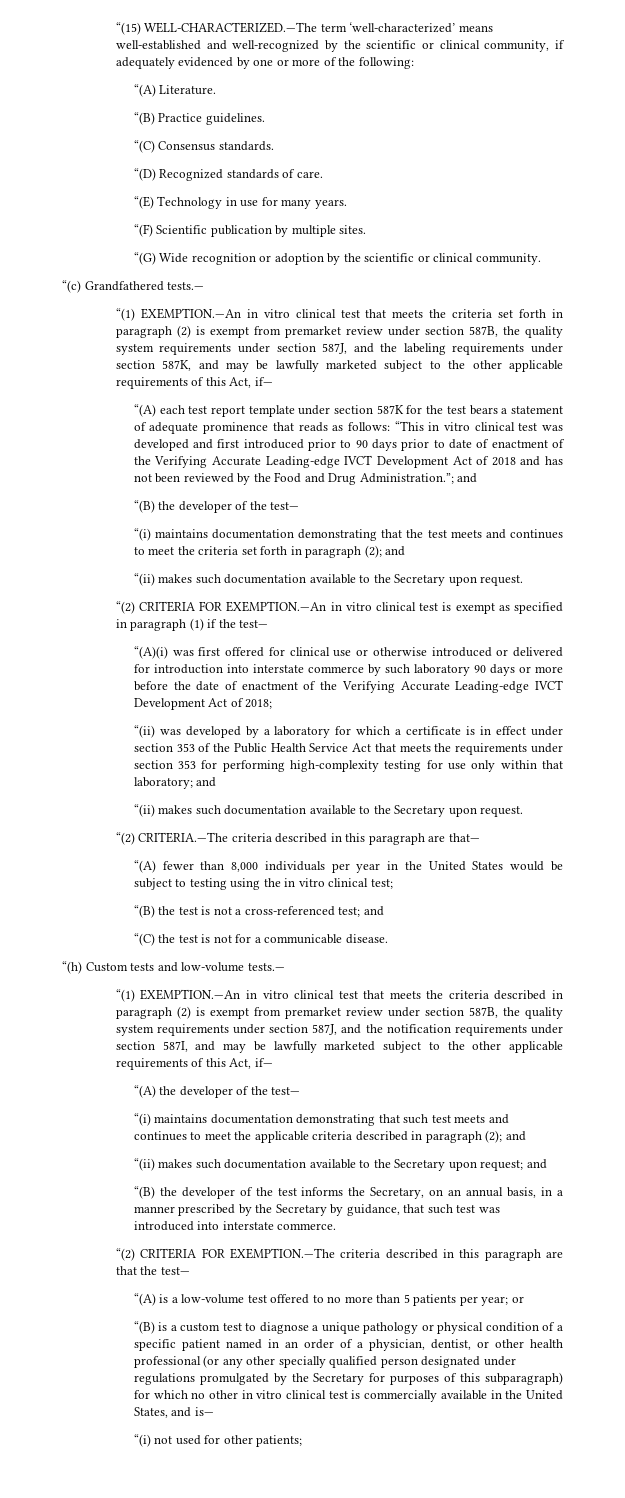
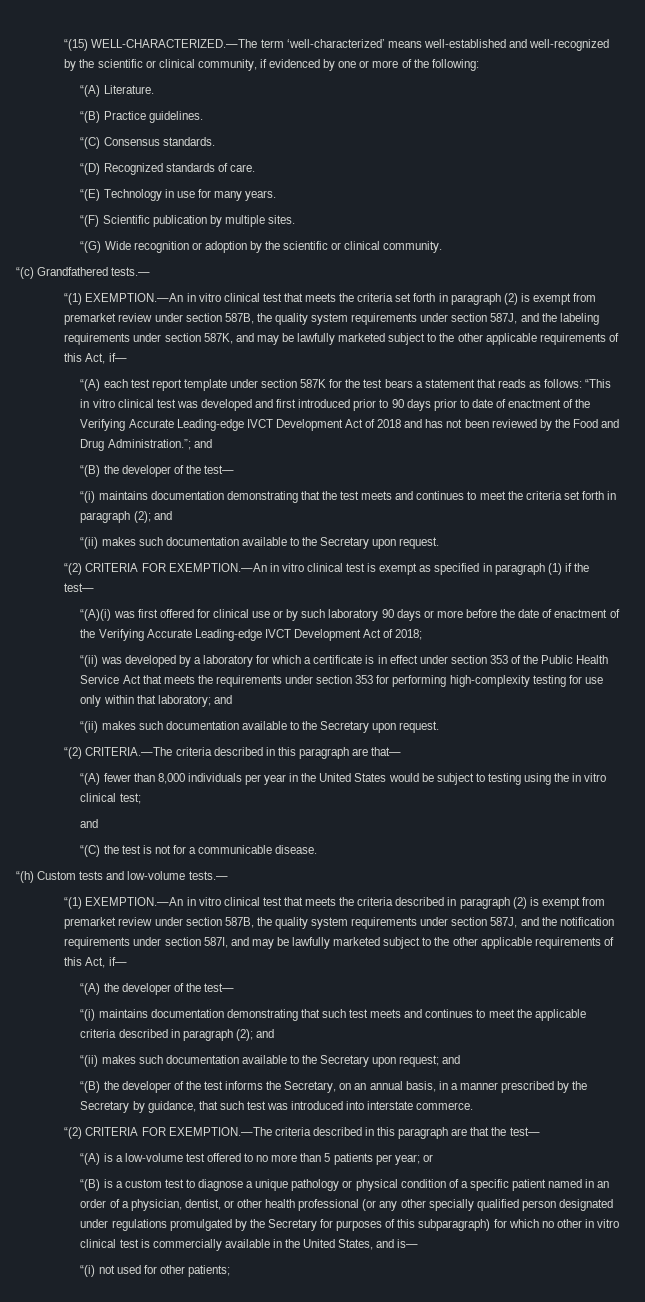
- “(15) WELL-CHARACTERIZED.—The term ‘well-characterized’ means well-established and well-recognized by the scientific or clinical community, if adequately evidenced by one or more of the following:
+ “(15) WELL-CHARACTERIZED.—The term ‘well-characterized’ means well-established and well-recognized by the scientific or clinical community, if evidenced by one or more of the following:
- “(A) each test report template under section 587K for the test bears a statement of adequate prominence that reads as follows: “This in vitro clinical test was developed and first introduced prior to 90 days prior to date of enactment of the Verifying Accurate Leading-edge IVCT Development Act of 2018 and has not been reviewed by the Food and Drug Administration.”; and
+ “(A) each test report template under section 587K for the test bears a statement that reads as follows: “This in vitro clinical test was developed and first introduced prior to 90 days prior to date of enactment of the Verifying Accurate Leading-edge IVCT Development Act of 2018 and has not been reviewed by the Food and Drug Administration.”; and
- “(A)(i) was first offered for clinical use or otherwise introduced or delivered for introduction into interstate commerce by such laboratory 90 days or more before the date of enactment of the Verifying Accurate Leading-edge IVCT Development Act of 2018;
+ “(A)(i) was first offered for clinical use or by such laboratory 90 days or more before the date of enactment of the Verifying Accurate Leading-edge IVCT Development Act of 2018;
  “(A) fewer than 8,000 individuals per year in the United States would be subject to testing using the in vitro clinical test;
- “(B) the test is not a cross-referenced test; and
+ and

